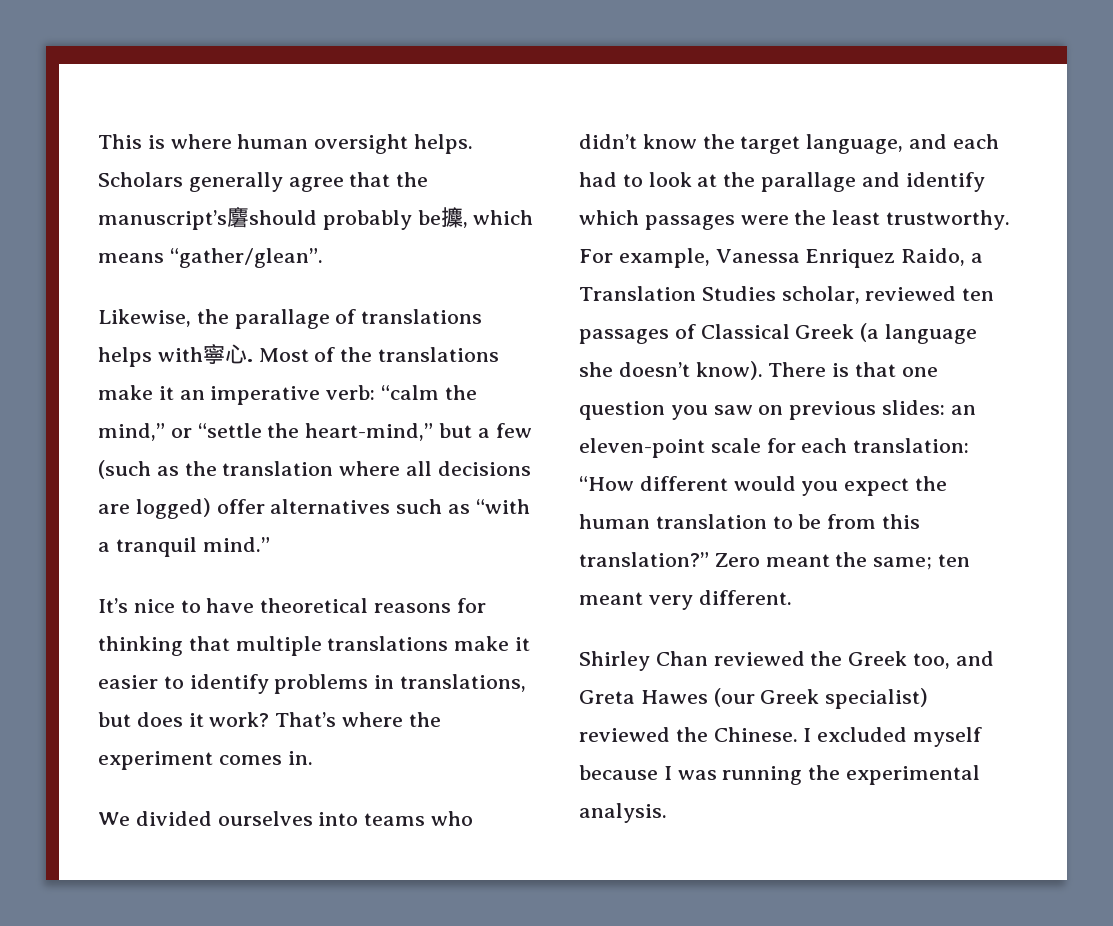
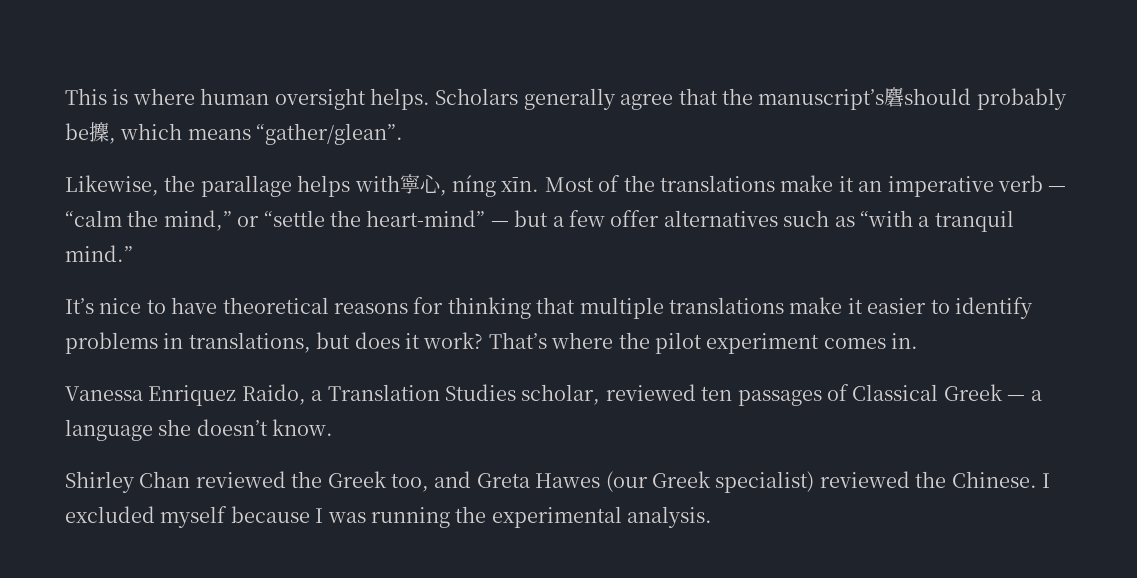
- Likewise, the parallage of translations helps with寧心.
+ Likewise, the parallage helps with寧心, níng xīn.
- Most of the translations make it an imperative verb: “calm the mind,” or “settle the heart-mind,” but a few (such as the translation where all decisions are logged) offer alternatives such as “with a tranquil mind.”
+ Most of the translations make it an imperative verb — “calm the mind,” or “settle the heart-mind” — but a few offer alternatives such as “with a tranquil mind.”
- That’s where the experiment comes in.
+ That’s where the pilot experiment comes in.
- We divided ourselves into teams who didn’t know the target language, and each had to look at the parallage and identify which passages were the least trustworthy. For example, Vanessa Enriquez Raido, a Translation Studies scholar, reviewed ten passages of Classical Greek (a language she doesn’t know). There is that one question you saw on previous slides: an eleven-point scale for each translation: “How different would you expect the human translation to be from this translation?” Zero meant the same; ten meant very different.
+ Vanessa Enriquez Raido, a Translation Studies scholar, reviewed ten passages of Classical Greek — a language she doesn’t know.

